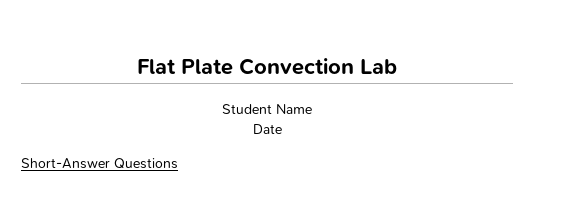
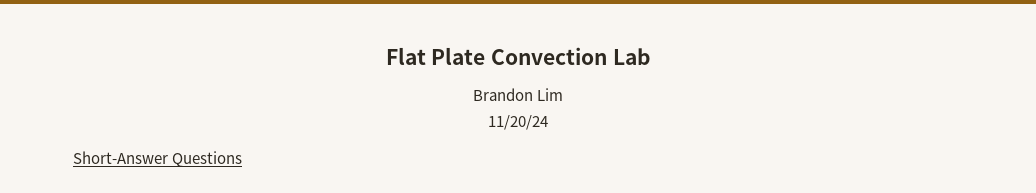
- Student Name
- Date
+ Brandon Lim
+ 11/20/24

